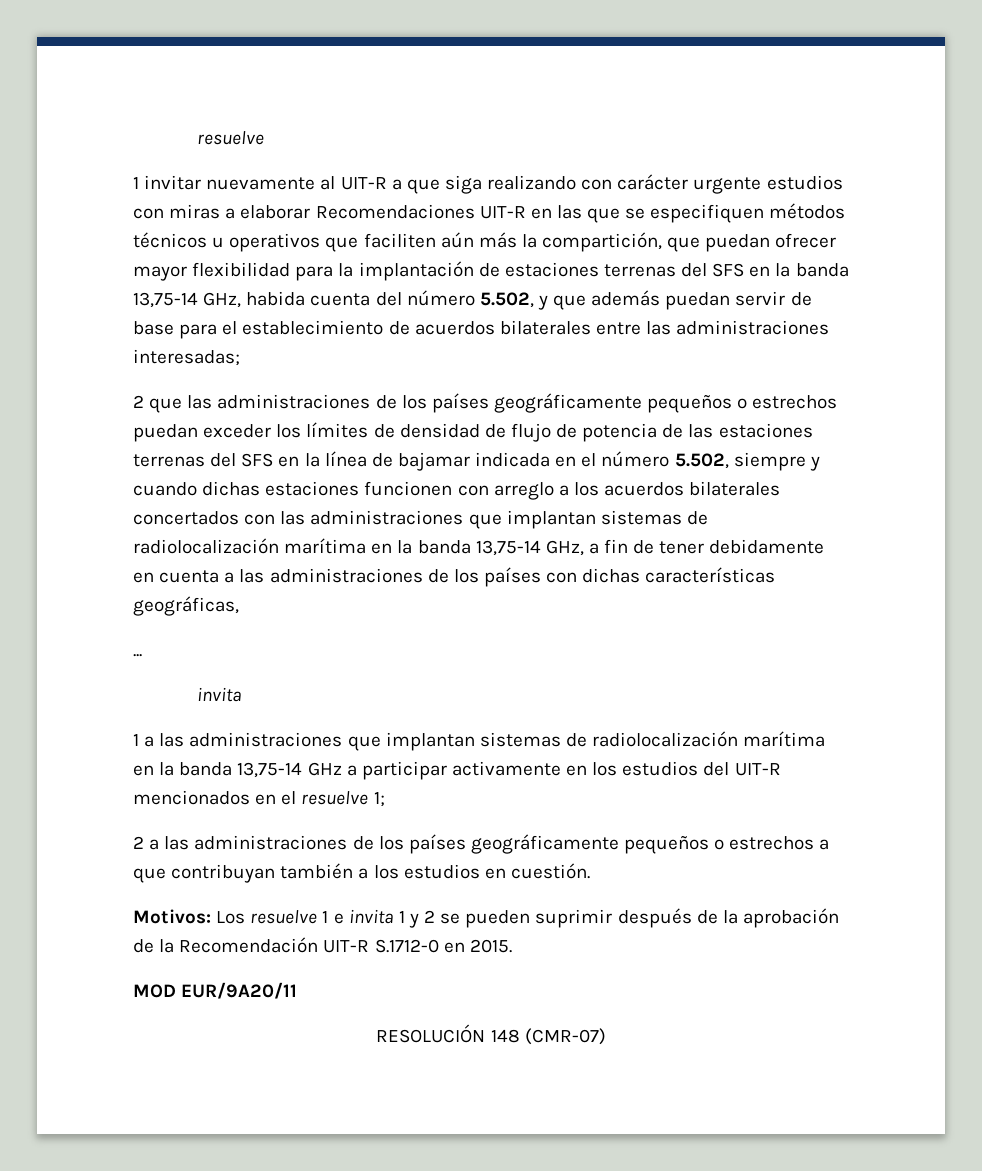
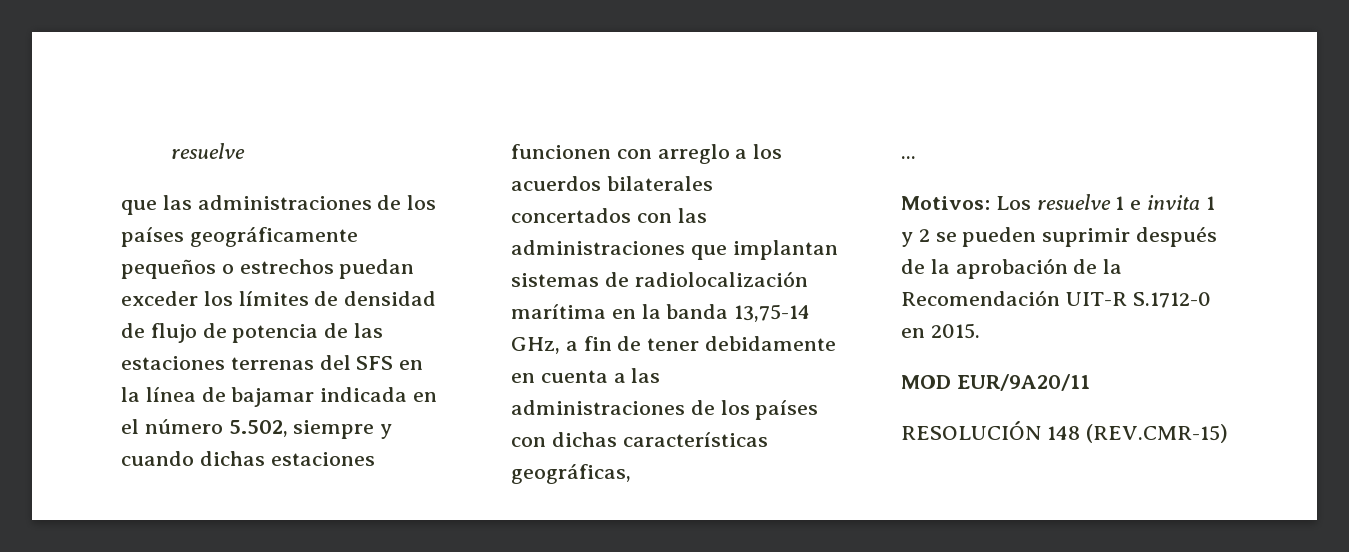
- 1 invitar nuevamente al UIT-R a que siga realizando con carácter urgente estudios con miras a elaborar Recomendaciones UIT-R en las que se especifiquen métodos técnicos u operativos que faciliten aún más la compartición, que puedan ofrecer mayor flexibilidad para la implantación de estaciones terrenas del SFS en la banda 13,75-14 GHz, habida cuenta del número 5.502, y que además puedan servir de base para el establecimiento de acuerdos bilaterales entre las administraciones interesadas;
- 2 que las administraciones de los países geográficamente pequeños o estrechos puedan exceder los límites de densidad de flujo de potencia de las estaciones terrenas del SFS en la línea de bajamar indicada en el número 5.502, siempre y cuando dichas estaciones funcionen con arreglo a los acuerdos bilaterales concertados con las administraciones que implantan sistemas de radiolocalización marítima en la banda 13,75-14 GHz, a fin de tener debidamente en cuenta a las administraciones de los países con dichas características geográficas,
+ que las administraciones de los países geográficamente pequeños o estrechos puedan exceder los límites de densidad de flujo de potencia de las estaciones terrenas del SFS en la línea de bajamar indicada en el número 5.502, siempre y cuando dichas estaciones funcionen con arreglo a los acuerdos bilaterales concertados con las administraciones que implantan sistemas de radiolocalización marítima en la banda 13,75-14 GHz, a fin de tener debidamente en cuenta a las administraciones de los países con dichas características geográficas,
  ...
- invita
- 1 a las administraciones que implantan sistemas de radiolocalización marítima en la banda 13,75-14 GHz a participar activamente en los estudios del UIT-R mencionados en el resuelve 1;
- 2 a las administraciones de los países geográficamente pequeños o estrechos a que contribuyan también a los estudios en cuestión.
- RESOLUCIÓN 148 (CMR-07)
+ RESOLUCIÓN 148 (REV.CMR-15)

